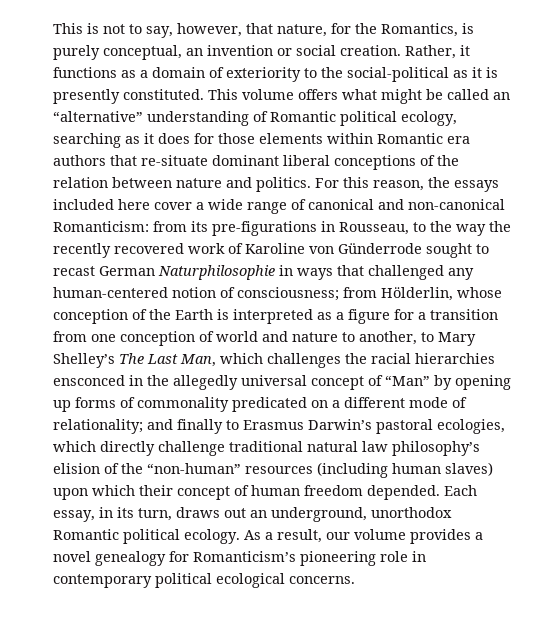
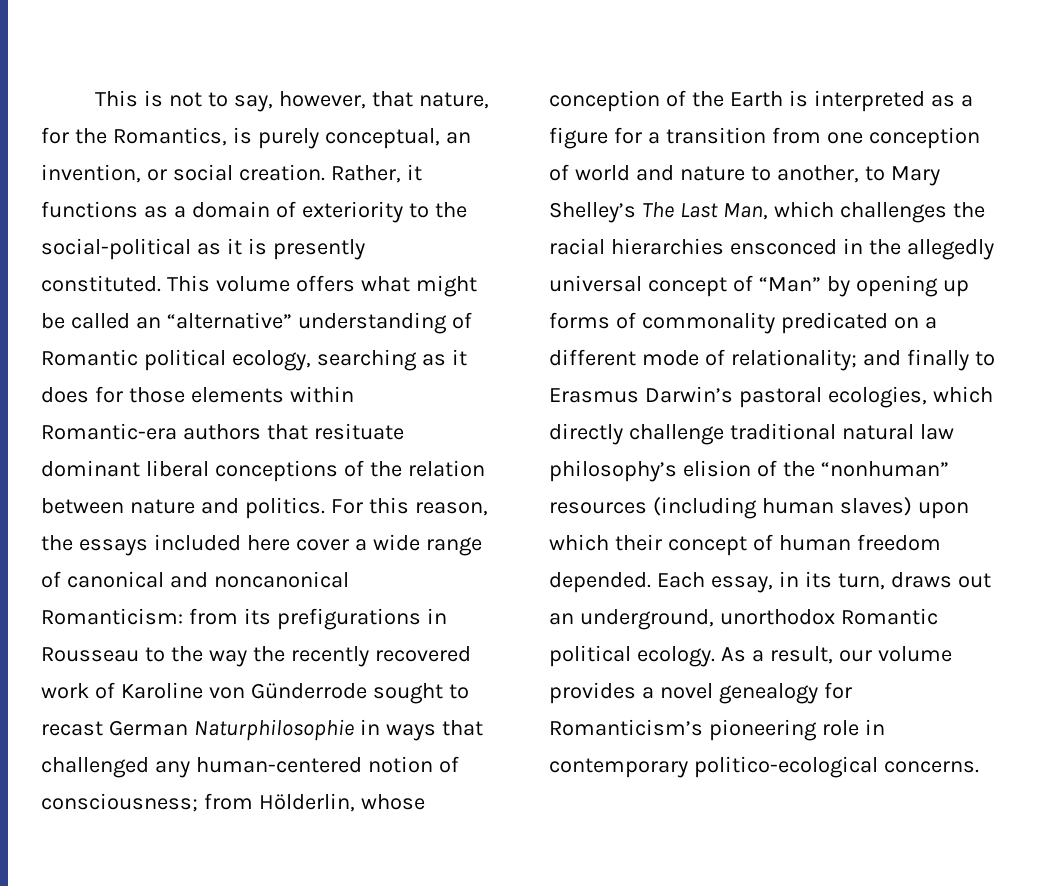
- This is not to say, however, that nature, for the Romantics, is purely conceptual, an invention or social creation.
+ This is not to say, however, that nature, for the Romantics, is purely conceptual, an invention, or social creation.
- This volume offers what might be called an “alternative” understanding of Romantic political ecology, searching as it does for those elements within Romantic era authors that re-situate dominant liberal conceptions of the relation between nature and politics.
+ This volume offers what might be called an “alternative” understanding of Romantic political ecology, searching as it does for those elements within Romantic-era authors that resituate dominant liberal conceptions of the relation between nature and politics.
- For this reason, the essays included here cover a wide range of canonical and non-canonical Romanticism:
+ For this reason, the essays included here cover a wide range of canonical and noncanonical Romanticism:
- from its pre-figurations in Rousseau, to the way the recently recovered work of Karoline von Günderrode sought to recast German Naturphilosophie in ways that challenged any human-centered notion of consciousness;
+ from its prefigurations in Rousseau to the way the recently recovered work of Karoline von Günderrode sought to recast German Naturphilosophie in ways that challenged any human-centered notion of consciousness;
- and finally to Erasmus Darwin’s pastoral ecologies, which directly challenge traditional natural law philosophy’s elision of the “non-human” resources (including human slaves) upon which their concept of human freedom depended.
+ and finally to Erasmus Darwin’s pastoral ecologies, which directly challenge traditional natural law philosophy’s elision of the “nonhuman” resources (including human slaves) upon which their concept of human freedom depended.
- As a result, our volume provides a novel genealogy for Romanticism’s pioneering role in contemporary political ecological concerns.
+ As a result, our volume provides a novel genealogy for Romanticism’s pioneering role in contemporary politico-ecological concerns.

